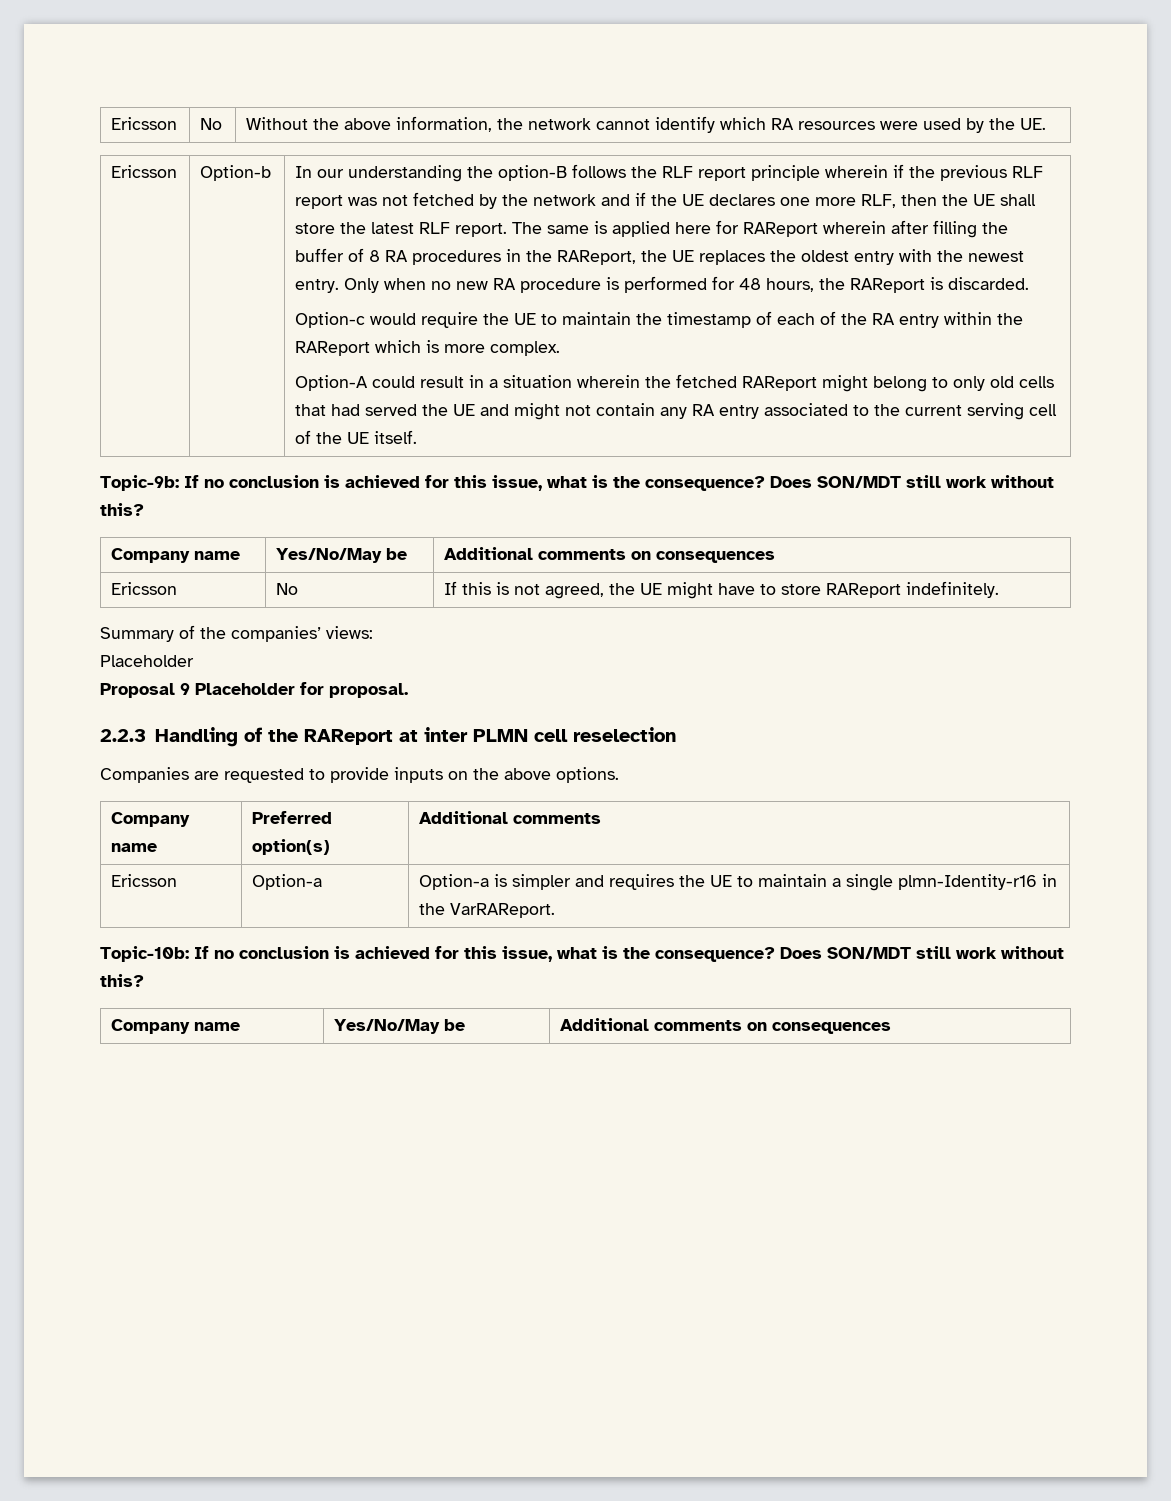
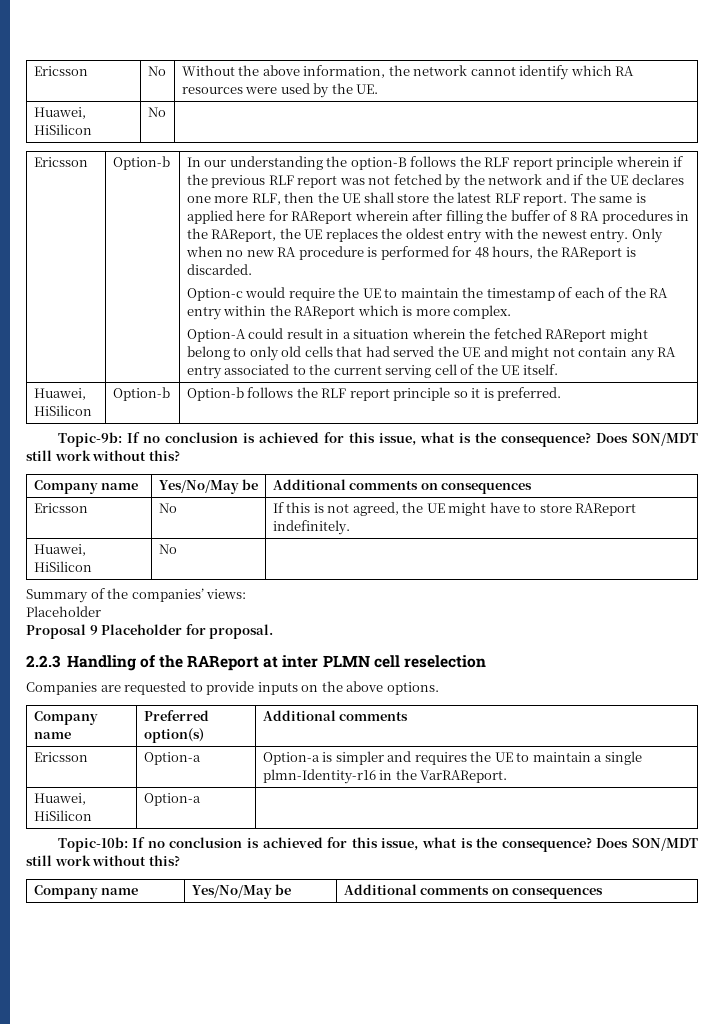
  Ericsson | No | Without the above information, the network cannot identify which RA resources were used by the UE.
+ Huawei, HiSilicon | No |
+ Huawei, HiSilicon | Option-b | Option-b follows the RLF report principle so it is preferred.
  Ericsson | No | If this is not agreed, the UE might have to store RAReport indefinitely.
+ Huawei, HiSilicon | No |
+ Huawei, HiSilicon | Option-a |

